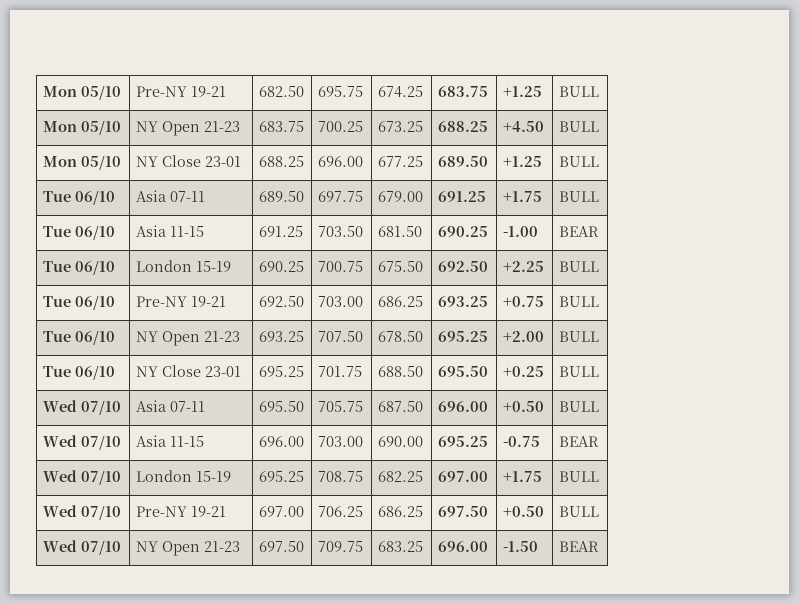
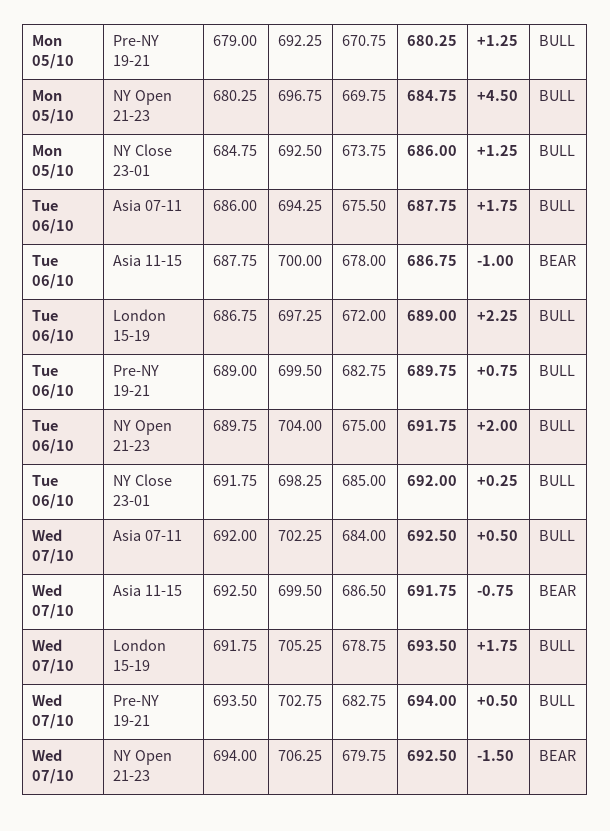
- Mon 05/10 | Pre-NY 19-21 | 682.50 | 695.75 | 674.25 | 683.75 | +1.25 | BULL
+ Mon 05/10 | Pre-NY 19-21 | 679.00 | 692.25 | 670.75 | 680.25 | +1.25 | BULL
- Mon 05/10 | NY Open 21-23 | 683.75 | 700.25 | 673.25 | 688.25 | +4.50 | BULL
+ Mon 05/10 | NY Open 21-23 | 680.25 | 696.75 | 669.75 | 684.75 | +4.50 | BULL
- Mon 05/10 | NY Close 23-01 | 688.25 | 696.00 | 677.25 | 689.50 | +1.25 | BULL
+ Mon 05/10 | NY Close 23-01 | 684.75 | 692.50 | 673.75 | 686.00 | +1.25 | BULL
- Tue 06/10 | Asia 07-11 | 689.50 | 697.75 | 679.00 | 691.25 | +1.75 | BULL
+ Tue 06/10 | Asia 07-11 | 686.00 | 694.25 | 675.50 | 687.75 | +1.75 | BULL
- Tue 06/10 | Asia 11-15 | 691.25 | 703.50 | 681.50 | 690.25 | -1.00 | BEAR
+ Tue 06/10 | Asia 11-15 | 687.75 | 700.00 | 678.00 | 686.75 | -1.00 | BEAR
- Tue 06/10 | London 15-19 | 690.25 | 700.75 | 675.50 | 692.50 | +2.25 | BULL
+ Tue 06/10 | London 15-19 | 686.75 | 697.25 | 672.00 | 689.00 | +2.25 | BULL
- Tue 06/10 | Pre-NY 19-21 | 692.50 | 703.00 | 686.25 | 693.25 | +0.75 | BULL
+ Tue 06/10 | Pre-NY 19-21 | 689.00 | 699.50 | 682.75 | 689.75 | +0.75 | BULL
- Tue 06/10 | NY Open 21-23 | 693.25 | 707.50 | 678.50 | 695.25 | +2.00 | BULL
+ Tue 06/10 | NY Open 21-23 | 689.75 | 704.00 | 675.00 | 691.75 | +2.00 | BULL
- Tue 06/10 | NY Close 23-01 | 695.25 | 701.75 | 688.50 | 695.50 | +0.25 | BULL
+ Tue 06/10 | NY Close 23-01 | 691.75 | 698.25 | 685.00 | 692.00 | +0.25 | BULL
- Wed 07/10 | Asia 07-11 | 695.50 | 705.75 | 687.50 | 696.00 | +0.50 | BULL
+ Wed 07/10 | Asia 07-11 | 692.00 | 702.25 | 684.00 | 692.50 | +0.50 | BULL
- Wed 07/10 | Asia 11-15 | 696.00 | 703.00 | 690.00 | 695.25 | -0.75 | BEAR
+ Wed 07/10 | Asia 11-15 | 692.50 | 699.50 | 686.50 | 691.75 | -0.75 | BEAR
- Wed 07/10 | London 15-19 | 695.25 | 708.75 | 682.25 | 697.00 | +1.75 | BULL
+ Wed 07/10 | London 15-19 | 691.75 | 705.25 | 678.75 | 693.50 | +1.75 | BULL
- Wed 07/10 | Pre-NY 19-21 | 697.00 | 706.25 | 686.25 | 697.50 | +0.50 | BULL
+ Wed 07/10 | Pre-NY 19-21 | 693.50 | 702.75 | 682.75 | 694.00 | +0.50 | BULL
- Wed 07/10 | NY Open 21-23 | 697.50 | 709.75 | 683.25 | 696.00 | -1.50 | BEAR
+ Wed 07/10 | NY Open 21-23 | 694.00 | 706.25 | 679.75 | 692.50 | -1.50 | BEAR

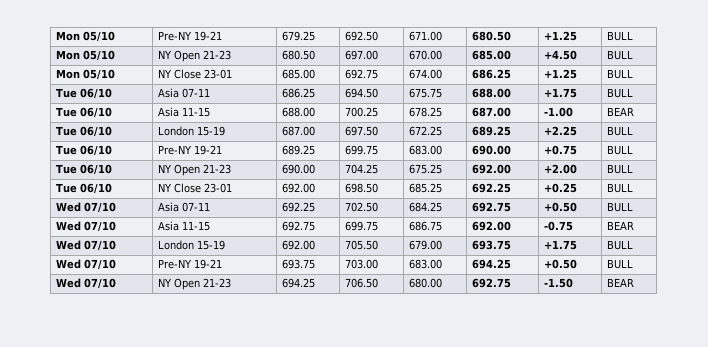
- Mon 05/10 | Pre-NY 19-21 | 679.00 | 692.25 | 670.75 | 680.25 | +1.25 | BULL
+ Mon 05/10 | Pre-NY 19-21 | 679.25 | 692.50 | 671.00 | 680.50 | +1.25 | BULL
- Mon 05/10 | NY Open 21-23 | 680.25 | 696.75 | 669.75 | 684.75 | +4.50 | BULL
+ Mon 05/10 | NY Open 21-23 | 680.50 | 697.00 | 670.00 | 685.00 | +4.50 | BULL
- Mon 05/10 | NY Close 23-01 | 684.75 | 692.50 | 673.75 | 686.00 | +1.25 | BULL
+ Mon 05/10 | NY Close 23-01 | 685.00 | 692.75 | 674.00 | 686.25 | +1.25 | BULL
- Tue 06/10 | Asia 07-11 | 686.00 | 694.25 | 675.50 | 687.75 | +1.75 | BULL
+ Tue 06/10 | Asia 07-11 | 686.25 | 694.50 | 675.75 | 688.00 | +1.75 | BULL
- Tue 06/10 | Asia 11-15 | 687.75 | 700.00 | 678.00 | 686.75 | -1.00 | BEAR
+ Tue 06/10 | Asia 11-15 | 688.00 | 700.25 | 678.25 | 687.00 | -1.00 | BEAR
- Tue 06/10 | London 15-19 | 686.75 | 697.25 | 672.00 | 689.00 | +2.25 | BULL
+ Tue 06/10 | London 15-19 | 687.00 | 697.50 | 672.25 | 689.25 | +2.25 | BULL
- Tue 06/10 | Pre-NY 19-21 | 689.00 | 699.50 | 682.75 | 689.75 | +0.75 | BULL
+ Tue 06/10 | Pre-NY 19-21 | 689.25 | 699.75 | 683.00 | 690.00 | +0.75 | BULL
- Tue 06/10 | NY Open 21-23 | 689.75 | 704.00 | 675.00 | 691.75 | +2.00 | BULL
+ Tue 06/10 | NY Open 21-23 | 690.00 | 704.25 | 675.25 | 692.00 | +2.00 | BULL
- Tue 06/10 | NY Close 23-01 | 691.75 | 698.25 | 685.00 | 692.00 | +0.25 | BULL
+ Tue 06/10 | NY Close 23-01 | 692.00 | 698.50 | 685.25 | 692.25 | +0.25 | BULL
- Wed 07/10 | Asia 07-11 | 692.00 | 702.25 | 684.00 | 692.50 | +0.50 | BULL
+ Wed 07/10 | Asia 07-11 | 692.25 | 702.50 | 684.25 | 692.75 | +0.50 | BULL
- Wed 07/10 | Asia 11-15 | 692.50 | 699.50 | 686.50 | 691.75 | -0.75 | BEAR
+ Wed 07/10 | Asia 11-15 | 692.75 | 699.75 | 686.75 | 692.00 | -0.75 | BEAR
- Wed 07/10 | London 15-19 | 691.75 | 705.25 | 678.75 | 693.50 | +1.75 | BULL
+ Wed 07/10 | London 15-19 | 692.00 | 705.50 | 679.00 | 693.75 | +1.75 | BULL
- Wed 07/10 | Pre-NY 19-21 | 693.50 | 702.75 | 682.75 | 694.00 | +0.50 | BULL
+ Wed 07/10 | Pre-NY 19-21 | 693.75 | 703.00 | 683.00 | 694.25 | +0.50 | BULL
- Wed 07/10 | NY Open 21-23 | 694.00 | 706.25 | 679.75 | 692.50 | -1.50 | BEAR
+ Wed 07/10 | NY Open 21-23 | 694.25 | 706.50 | 680.00 | 692.75 | -1.50 | BEAR

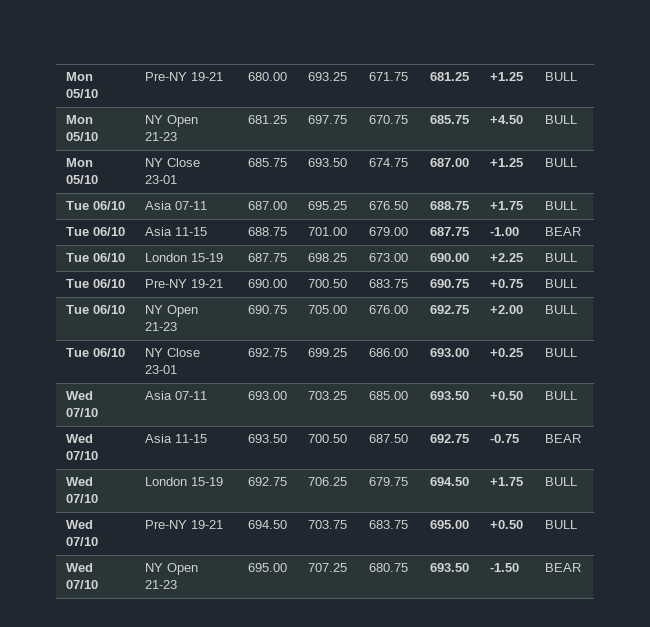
- Mon 05/10 | Pre-NY 19-21 | 679.25 | 692.50 | 671.00 | 680.50 | +1.25 | BULL
+ Mon 05/10 | Pre-NY 19-21 | 680.00 | 693.25 | 671.75 | 681.25 | +1.25 | BULL
- Mon 05/10 | NY Open 21-23 | 680.50 | 697.00 | 670.00 | 685.00 | +4.50 | BULL
+ Mon 05/10 | NY Open 21-23 | 681.25 | 697.75 | 670.75 | 685.75 | +4.50 | BULL
- Mon 05/10 | NY Close 23-01 | 685.00 | 692.75 | 674.00 | 686.25 | +1.25 | BULL
+ Mon 05/10 | NY Close 23-01 | 685.75 | 693.50 | 674.75 | 687.00 | +1.25 | BULL
- Tue 06/10 | Asia 07-11 | 686.25 | 694.50 | 675.75 | 688.00 | +1.75 | BULL
+ Tue 06/10 | Asia 07-11 | 687.00 | 695.25 | 676.50 | 688.75 | +1.75 | BULL
- Tue 06/10 | Asia 11-15 | 688.00 | 700.25 | 678.25 | 687.00 | -1.00 | BEAR
+ Tue 06/10 | Asia 11-15 | 688.75 | 701.00 | 679.00 | 687.75 | -1.00 | BEAR
- Tue 06/10 | London 15-19 | 687.00 | 697.50 | 672.25 | 689.25 | +2.25 | BULL
+ Tue 06/10 | London 15-19 | 687.75 | 698.25 | 673.00 | 690.00 | +2.25 | BULL
- Tue 06/10 | Pre-NY 19-21 | 689.25 | 699.75 | 683.00 | 690.00 | +0.75 | BULL
+ Tue 06/10 | Pre-NY 19-21 | 690.00 | 700.50 | 683.75 | 690.75 | +0.75 | BULL
- Tue 06/10 | NY Open 21-23 | 690.00 | 704.25 | 675.25 | 692.00 | +2.00 | BULL
+ Tue 06/10 | NY Open 21-23 | 690.75 | 705.00 | 676.00 | 692.75 | +2.00 | BULL
- Tue 06/10 | NY Close 23-01 | 692.00 | 698.50 | 685.25 | 692.25 | +0.25 | BULL
+ Tue 06/10 | NY Close 23-01 | 692.75 | 699.25 | 686.00 | 693.00 | +0.25 | BULL
- Wed 07/10 | Asia 07-11 | 692.25 | 702.50 | 684.25 | 692.75 | +0.50 | BULL
+ Wed 07/10 | Asia 07-11 | 693.00 | 703.25 | 685.00 | 693.50 | +0.50 | BULL
- Wed 07/10 | Asia 11-15 | 692.75 | 699.75 | 686.75 | 692.00 | -0.75 | BEAR
+ Wed 07/10 | Asia 11-15 | 693.50 | 700.50 | 687.50 | 692.75 | -0.75 | BEAR
- Wed 07/10 | London 15-19 | 692.00 | 705.50 | 679.00 | 693.75 | +1.75 | BULL
+ Wed 07/10 | London 15-19 | 692.75 | 706.25 | 679.75 | 694.50 | +1.75 | BULL
- Wed 07/10 | Pre-NY 19-21 | 693.75 | 703.00 | 683.00 | 694.25 | +0.50 | BULL
+ Wed 07/10 | Pre-NY 19-21 | 694.50 | 703.75 | 683.75 | 695.00 | +0.50 | BULL
- Wed 07/10 | NY Open 21-23 | 694.25 | 706.50 | 680.00 | 692.75 | -1.50 | BEAR
+ Wed 07/10 | NY Open 21-23 | 695.00 | 707.25 | 680.75 | 693.50 | -1.50 | BEAR

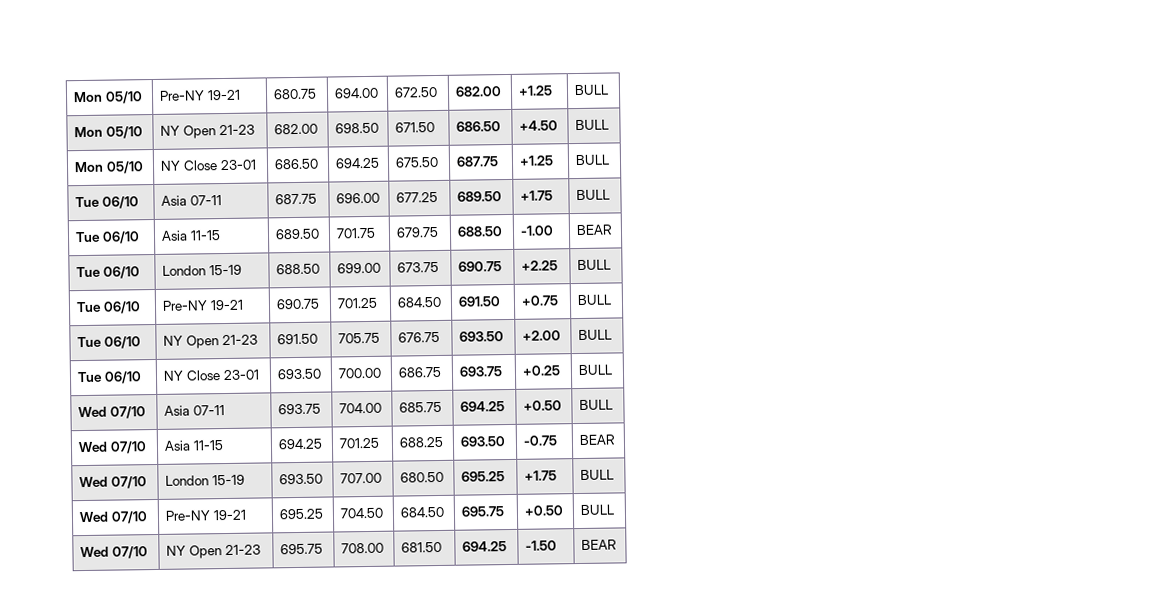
- Mon 05/10 | Pre-NY 19-21 | 680.00 | 693.25 | 671.75 | 681.25 | +1.25 | BULL
+ Mon 05/10 | Pre-NY 19-21 | 680.75 | 694.00 | 672.50 | 682.00 | +1.25 | BULL
- Mon 05/10 | NY Open 21-23 | 681.25 | 697.75 | 670.75 | 685.75 | +4.50 | BULL
+ Mon 05/10 | NY Open 21-23 | 682.00 | 698.50 | 671.50 | 686.50 | +4.50 | BULL
- Mon 05/10 | NY Close 23-01 | 685.75 | 693.50 | 674.75 | 687.00 | +1.25 | BULL
+ Mon 05/10 | NY Close 23-01 | 686.50 | 694.25 | 675.50 | 687.75 | +1.25 | BULL
- Tue 06/10 | Asia 07-11 | 687.00 | 695.25 | 676.50 | 688.75 | +1.75 | BULL
+ Tue 06/10 | Asia 07-11 | 687.75 | 696.00 | 677.25 | 689.50 | +1.75 | BULL
- Tue 06/10 | Asia 11-15 | 688.75 | 701.00 | 679.00 | 687.75 | -1.00 | BEAR
+ Tue 06/10 | Asia 11-15 | 689.50 | 701.75 | 679.75 | 688.50 | -1.00 | BEAR
- Tue 06/10 | London 15-19 | 687.75 | 698.25 | 673.00 | 690.00 | +2.25 | BULL
+ Tue 06/10 | London 15-19 | 688.50 | 699.00 | 673.75 | 690.75 | +2.25 | BULL
- Tue 06/10 | Pre-NY 19-21 | 690.00 | 700.50 | 683.75 | 690.75 | +0.75 | BULL
+ Tue 06/10 | Pre-NY 19-21 | 690.75 | 701.25 | 684.50 | 691.50 | +0.75 | BULL
- Tue 06/10 | NY Open 21-23 | 690.75 | 705.00 | 676.00 | 692.75 | +2.00 | BULL
+ Tue 06/10 | NY Open 21-23 | 691.50 | 705.75 | 676.75 | 693.50 | +2.00 | BULL
- Tue 06/10 | NY Close 23-01 | 692.75 | 699.25 | 686.00 | 693.00 | +0.25 | BULL
+ Tue 06/10 | NY Close 23-01 | 693.50 | 700.00 | 686.75 | 693.75 | +0.25 | BULL
- Wed 07/10 | Asia 07-11 | 693.00 | 703.25 | 685.00 | 693.50 | +0.50 | BULL
+ Wed 07/10 | Asia 07-11 | 693.75 | 704.00 | 685.75 | 694.25 | +0.50 | BULL
- Wed 07/10 | Asia 11-15 | 693.50 | 700.50 | 687.50 | 692.75 | -0.75 | BEAR
+ Wed 07/10 | Asia 11-15 | 694.25 | 701.25 | 688.25 | 693.50 | -0.75 | BEAR
- Wed 07/10 | London 15-19 | 692.75 | 706.25 | 679.75 | 694.50 | +1.75 | BULL
+ Wed 07/10 | London 15-19 | 693.50 | 707.00 | 680.50 | 695.25 | +1.75 | BULL
- Wed 07/10 | Pre-NY 19-21 | 694.50 | 703.75 | 683.75 | 695.00 | +0.50 | BULL
+ Wed 07/10 | Pre-NY 19-21 | 695.25 | 704.50 | 684.50 | 695.75 | +0.50 | BULL
- Wed 07/10 | NY Open 21-23 | 695.00 | 707.25 | 680.75 | 693.50 | -1.50 | BEAR
+ Wed 07/10 | NY Open 21-23 | 695.75 | 708.00 | 681.50 | 694.25 | -1.50 | BEAR

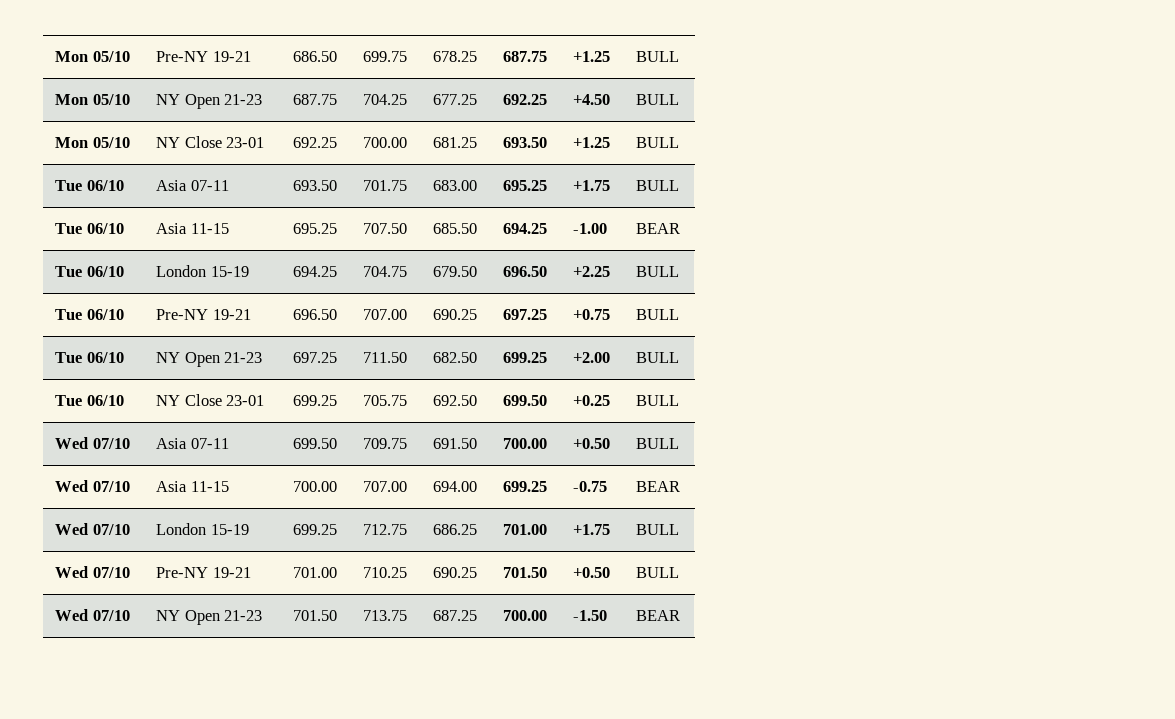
- Mon 05/10 | Pre-NY 19-21 | 680.75 | 694.00 | 672.50 | 682.00 | +1.25 | BULL
+ Mon 05/10 | Pre-NY 19-21 | 686.50 | 699.75 | 678.25 | 687.75 | +1.25 | BULL
- Mon 05/10 | NY Open 21-23 | 682.00 | 698.50 | 671.50 | 686.50 | +4.50 | BULL
+ Mon 05/10 | NY Open 21-23 | 687.75 | 704.25 | 677.25 | 692.25 | +4.50 | BULL
- Mon 05/10 | NY Close 23-01 | 686.50 | 694.25 | 675.50 | 687.75 | +1.25 | BULL
+ Mon 05/10 | NY Close 23-01 | 692.25 | 700.00 | 681.25 | 693.50 | +1.25 | BULL
- Tue 06/10 | Asia 07-11 | 687.75 | 696.00 | 677.25 | 689.50 | +1.75 | BULL
+ Tue 06/10 | Asia 07-11 | 693.50 | 701.75 | 683.00 | 695.25 | +1.75 | BULL
- Tue 06/10 | Asia 11-15 | 689.50 | 701.75 | 679.75 | 688.50 | -1.00 | BEAR
+ Tue 06/10 | Asia 11-15 | 695.25 | 707.50 | 685.50 | 694.25 | -1.00 | BEAR
- Tue 06/10 | London 15-19 | 688.50 | 699.00 | 673.75 | 690.75 | +2.25 | BULL
+ Tue 06/10 | London 15-19 | 694.25 | 704.75 | 679.50 | 696.50 | +2.25 | BULL
- Tue 06/10 | Pre-NY 19-21 | 690.75 | 701.25 | 684.50 | 691.50 | +0.75 | BULL
+ Tue 06/10 | Pre-NY 19-21 | 696.50 | 707.00 | 690.25 | 697.25 | +0.75 | BULL
- Tue 06/10 | NY Open 21-23 | 691.50 | 705.75 | 676.75 | 693.50 | +2.00 | BULL
+ Tue 06/10 | NY Open 21-23 | 697.25 | 711.50 | 682.50 | 699.25 | +2.00 | BULL
- Tue 06/10 | NY Close 23-01 | 693.50 | 700.00 | 686.75 | 693.75 | +0.25 | BULL
+ Tue 06/10 | NY Close 23-01 | 699.25 | 705.75 | 692.50 | 699.50 | +0.25 | BULL
- Wed 07/10 | Asia 07-11 | 693.75 | 704.00 | 685.75 | 694.25 | +0.50 | BULL
+ Wed 07/10 | Asia 07-11 | 699.50 | 709.75 | 691.50 | 700.00 | +0.50 | BULL
- Wed 07/10 | Asia 11-15 | 694.25 | 701.25 | 688.25 | 693.50 | -0.75 | BEAR
+ Wed 07/10 | Asia 11-15 | 700.00 | 707.00 | 694.00 | 699.25 | -0.75 | BEAR
- Wed 07/10 | London 15-19 | 693.50 | 707.00 | 680.50 | 695.25 | +1.75 | BULL
+ Wed 07/10 | London 15-19 | 699.25 | 712.75 | 686.25 | 701.00 | +1.75 | BULL
- Wed 07/10 | Pre-NY 19-21 | 695.25 | 704.50 | 684.50 | 695.75 | +0.50 | BULL
+ Wed 07/10 | Pre-NY 19-21 | 701.00 | 710.25 | 690.25 | 701.50 | +0.50 | BULL
- Wed 07/10 | NY Open 21-23 | 695.75 | 708.00 | 681.50 | 694.25 | -1.50 | BEAR
+ Wed 07/10 | NY Open 21-23 | 701.50 | 713.75 | 687.25 | 700.00 | -1.50 | BEAR

